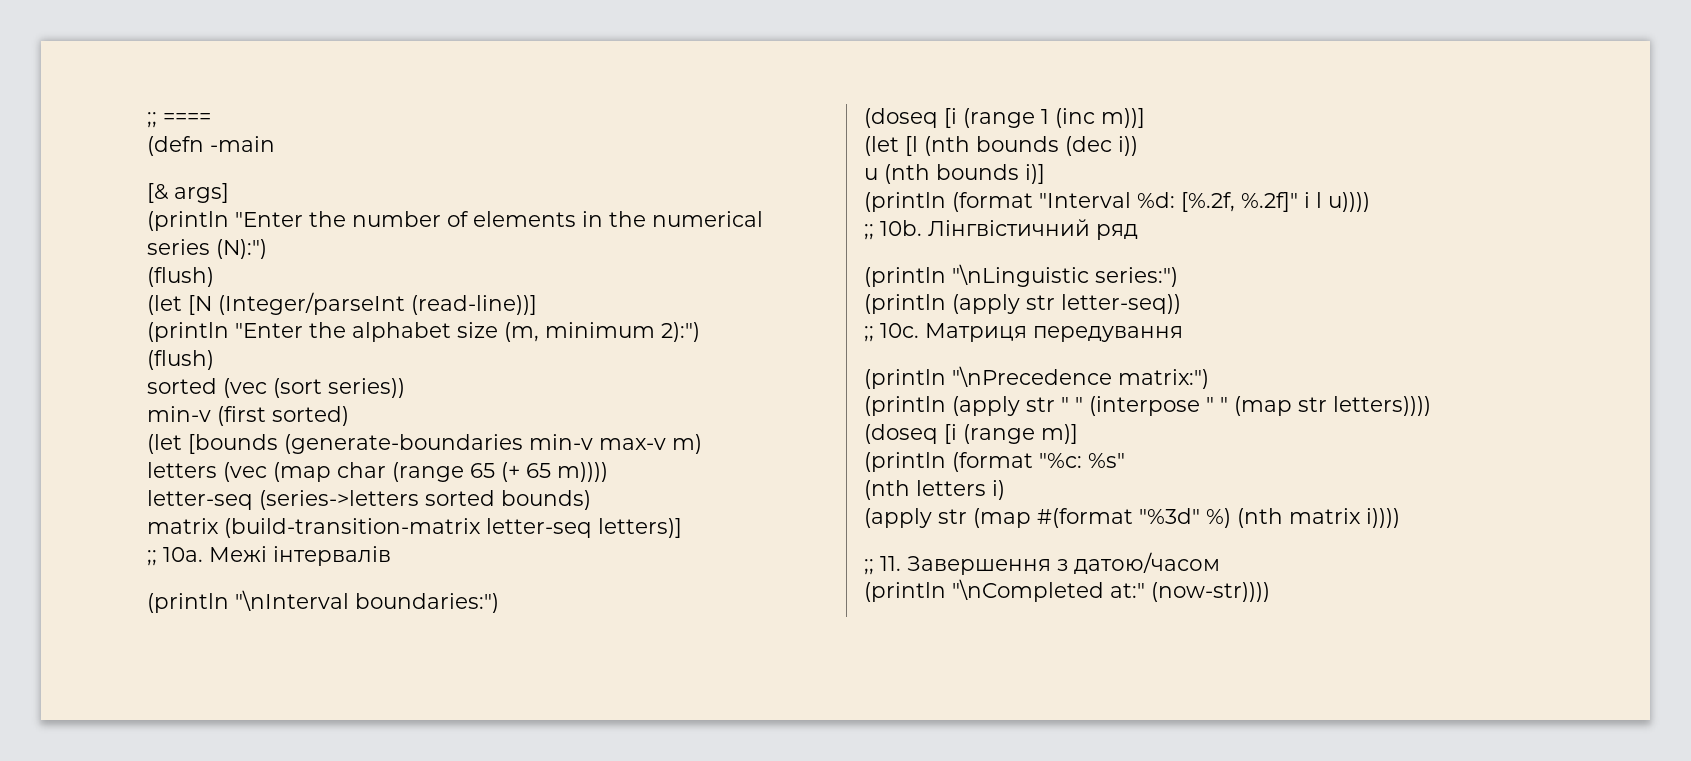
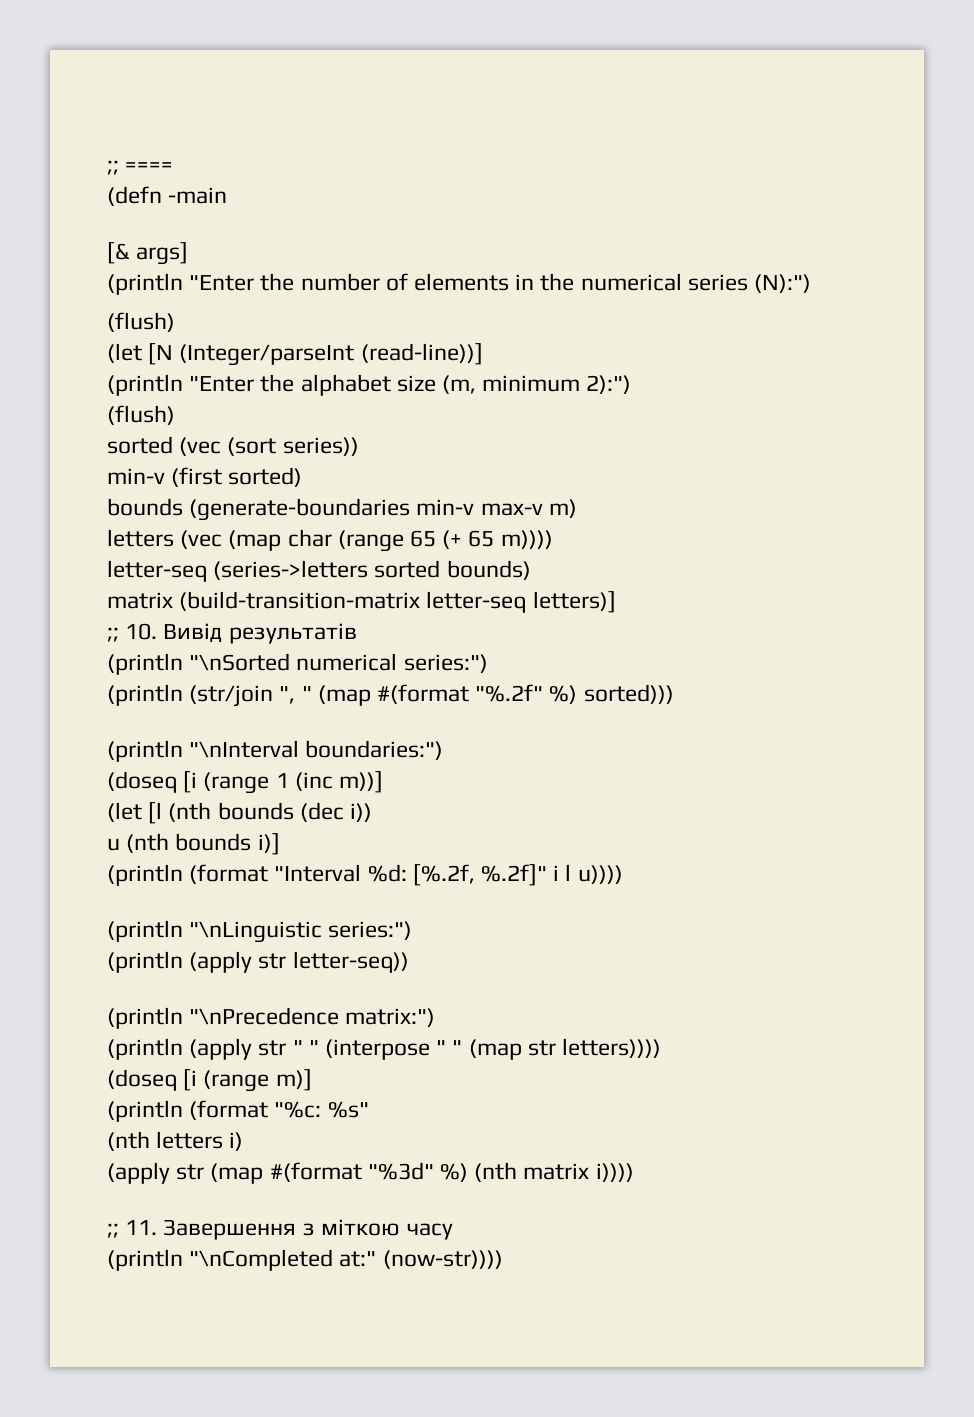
- (let [bounds (generate-boundaries min-v max-v m)
+ bounds (generate-boundaries min-v max-v m)
- ;; 10a. Межі інтервалів
+ ;; 10. Вивід результатів
+ (println "\nSorted numerical series:")
+ (println (str/join ", " (map #(format "%.2f" %) sorted)))
- ;; 10b. Лінгвістичний ряд
- ;; 10c. Матриця передування
- ;; 11. Завершення з датою/часом
+ ;; 11. Завершення з міткою часу

